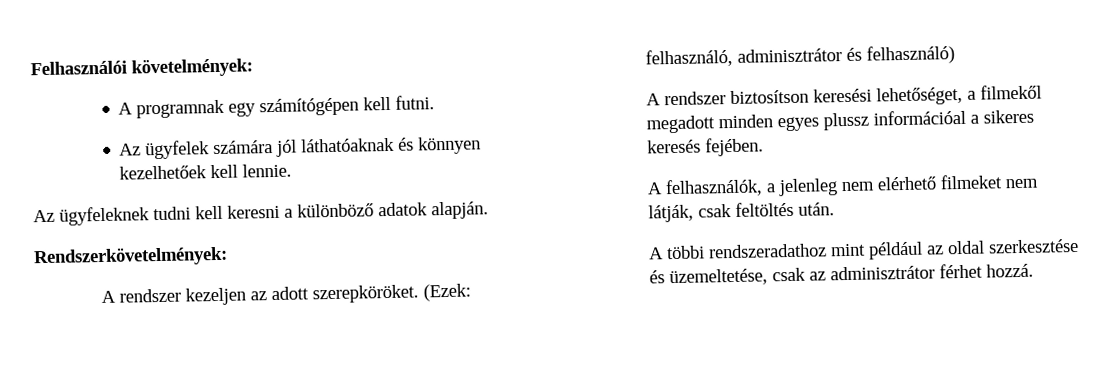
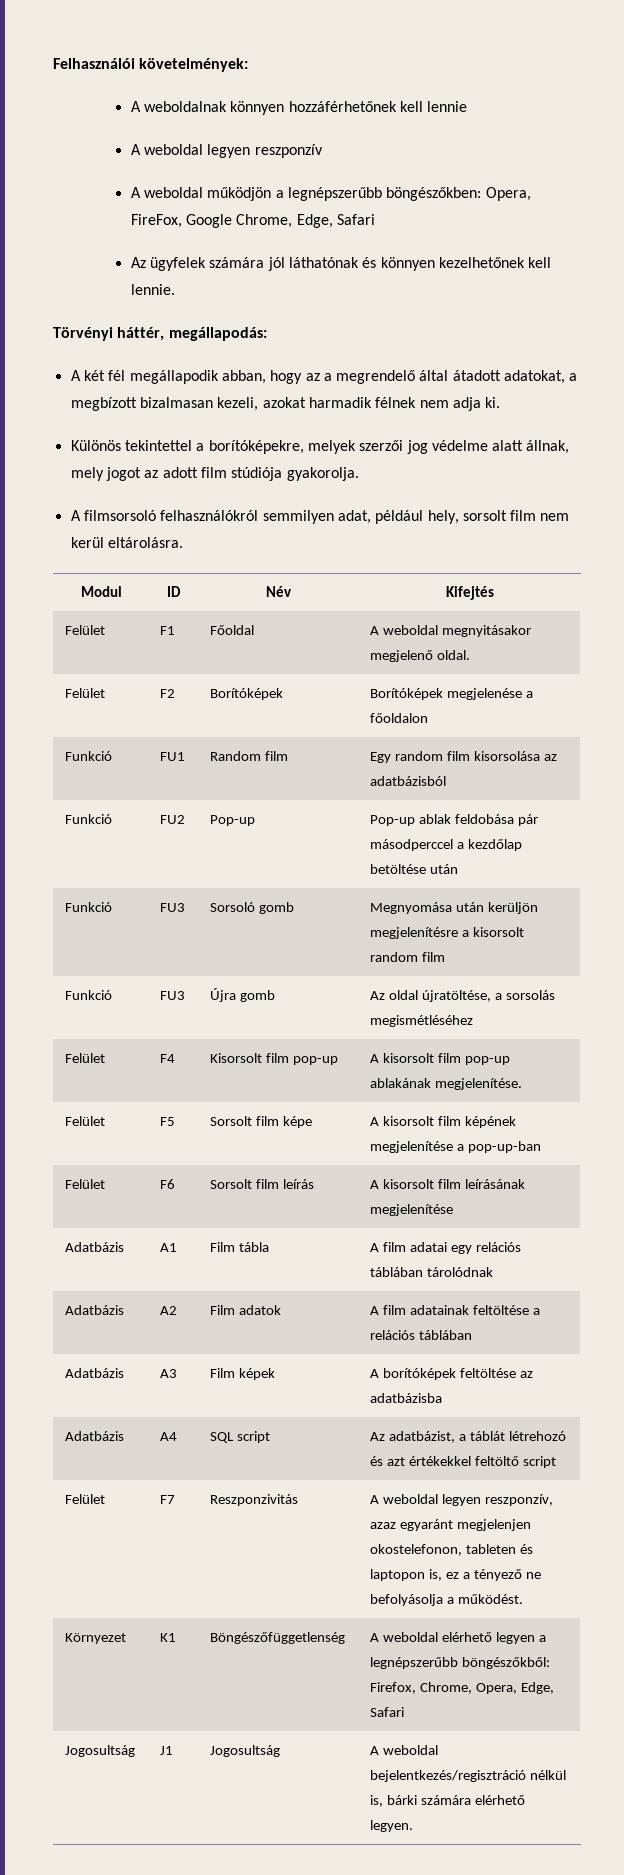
- A programnak egy számítógépen kell futni.
+ A weboldalnak könnyen hozzáférhetőnek kell lennie
+ A weboldal legyen reszponzív
+ A weboldal működjön a legnépszerűbb böngészőkben: Opera, FireFox, Google Chrome, Edge, Safari
- Az ügyfelek számára jól láthatóaknak és könnyen kezelhetőek kell lennie.
+ Az ügyfelek számára jól láthatónak és könnyen kezelhetőnek kell lennie.
- Az ügyfeleknek tudni kell keresni a különböző adatok alapján.
- Rendszerkövetelmények:
- A rendszer kezeljen az adott szerepköröket. (Ezek: felhasználó, adminisztrátor és felhasználó)
- A rendszer biztosítson keresési lehetőséget, a filmekől megadott minden egyes plussz információal a sikeres keresés fejében.
- A felhasználók, a jelenleg nem elérhető filmeket nem látják, csak feltöltés után.
- A többi rendszeradathoz mint például az oldal szerkesztése és üzemeltetése, csak az adminisztrátor férhet hozzá.
+ Törvényi háttér, megállapodás:
+ A két fél megállapodik abban, hogy az a megrendelő által átadott adatokat, a megbízott bizalmasan kezeli, azokat harmadik félnek nem adja ki.
+ Különös tekintettel a borítóképekre, melyek szerzői jog védelme alatt állnak, mely jogot az adott film stúdiója gyakorolja.
+ A filmsorsoló felhasználókról semmilyen adat, például hely, sorsolt film nem kerül eltárolásra.
+ Modul | ID | Név | Kifejtés
+ Felület | F1 | Főoldal | A weboldal megnyitásakor megjelenő oldal.
+ Felület | F2 | Borítóképek | Borítóképek megjelenése a főoldalon
+ Funkció | FU1 | Random film | Egy random film kisorsolása az adatbázisból
+ Funkció | FU2 | Pop-up | Pop-up ablak feldobása pár másodperccel a kezdőlap betöltése után
+ Funkció | FU3 | Sorsoló gomb | Megnyomása után kerüljön megjelenítésre a kisorsolt random film
+ Funkció | FU3 | Újra gomb | Az oldal újratöltése, a sorsolás megismétléséhez
+ Felület | F4 | Kisorsolt film pop-up | A kisorsolt film pop-up ablakának megjelenítése.
+ Felület | F5 | Sorsolt film képe | A kisorsolt film képének megjelenítése a pop-up-ban
+ Felület | F6 | Sorsolt film leírás | A kisorsolt film leírásának megjelenítése
+ Adatbázis | A1 | Film tábla | A film adatai egy relációs táblában tárolódnak
+ Adatbázis | A2 | Film adatok | A film adatainak feltöltése a relációs táblában
+ Adatbázis | A3 | Film képek | A borítóképek feltöltése az adatbázisba
+ Adatbázis | A4 | SQL script | Az adatbázist, a táblát létrehozó és azt értékekkel feltöltő script
+ Felület | F7 | Reszponzivitás | A weboldal legyen reszponzív, azaz egyaránt megjelenjen okostelefonon, tableten és laptopon is, ez a tényező ne befolyásolja a működést.
+ Környezet | K1 | Böngészőfüggetlenség | A weboldal elérhető legyen a legnépszerűbb böngészőkből: Firefox, Chrome, Opera, Edge, Safari
+ Jogosultság | J1 | Jogosultság | A weboldal bejelentkezés/regisztráció nélkül is, bárki számára elérhető legyen.

